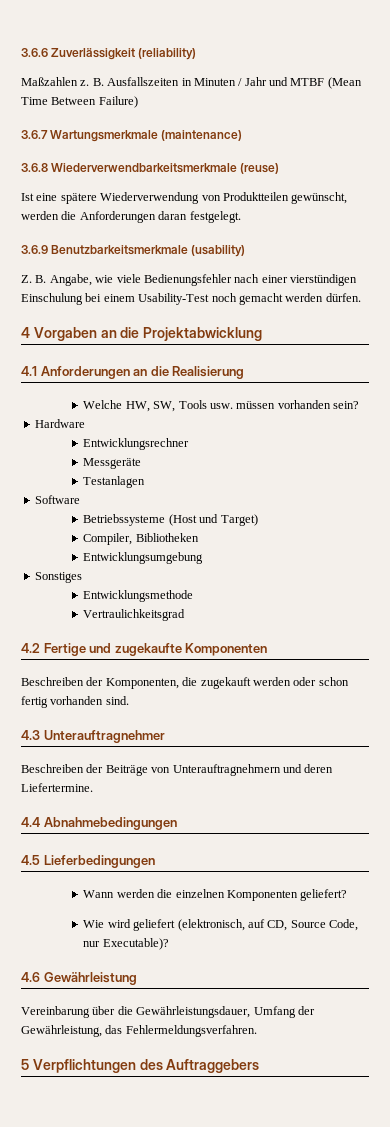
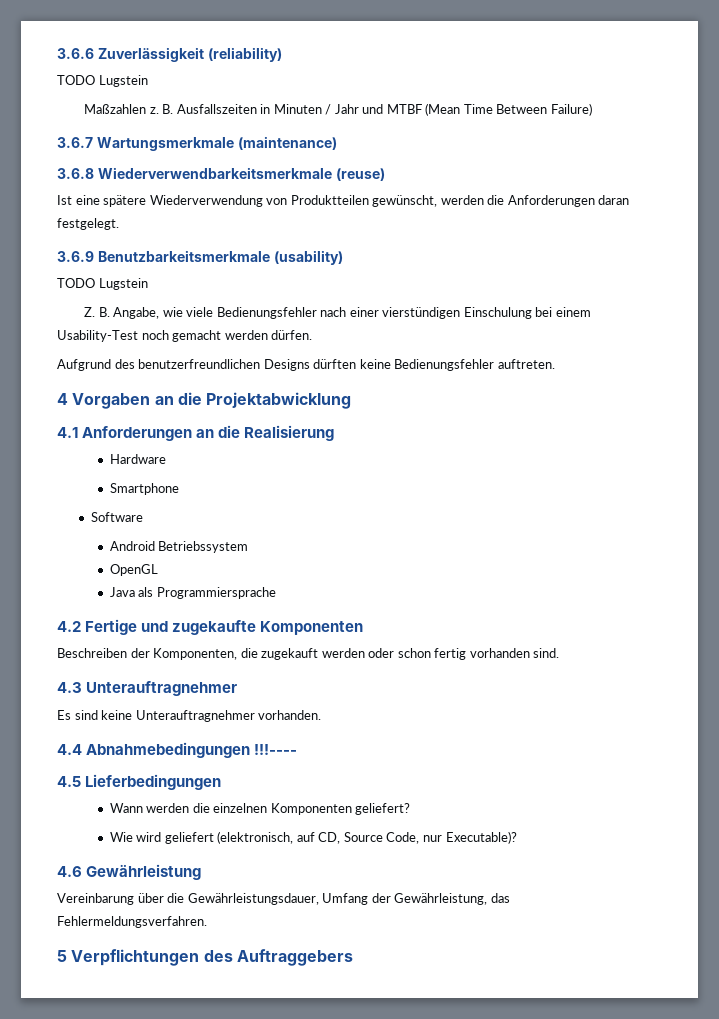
  3.6.6 Zuverlässigkeit (reliability)
+ TODO Lugstein
  3.6.9 Benutzbarkeitsmerkmale (usability)
+ TODO Lugstein
+ Aufgrund des benutzerfreundlichen Designs dürften keine Bedienungsfehler auftreten.
- Welche HW, SW, Tools usw. müssen vorhanden sein?
  Hardware
- Entwicklungsrechner
- Messgeräte
- Testanlagen
+ Smartphone
  Software
- Betriebssysteme (Host und Target)
- Compiler, Bibliotheken
- Entwicklungsumgebung
- Sonstiges
- Entwicklungsmethode
- Vertraulichkeitsgrad
+ Android Betriebssystem
+ OpenGL
+ Java als Programmiersprache
- Beschreiben der Beiträge von Unterauftragnehmern und deren Liefertermine.
+ Es sind keine Unterauftragnehmer vorhanden.
- 4.4 Abnahmebedingungen
+ 4.4 Abnahmebedingungen !!!----

